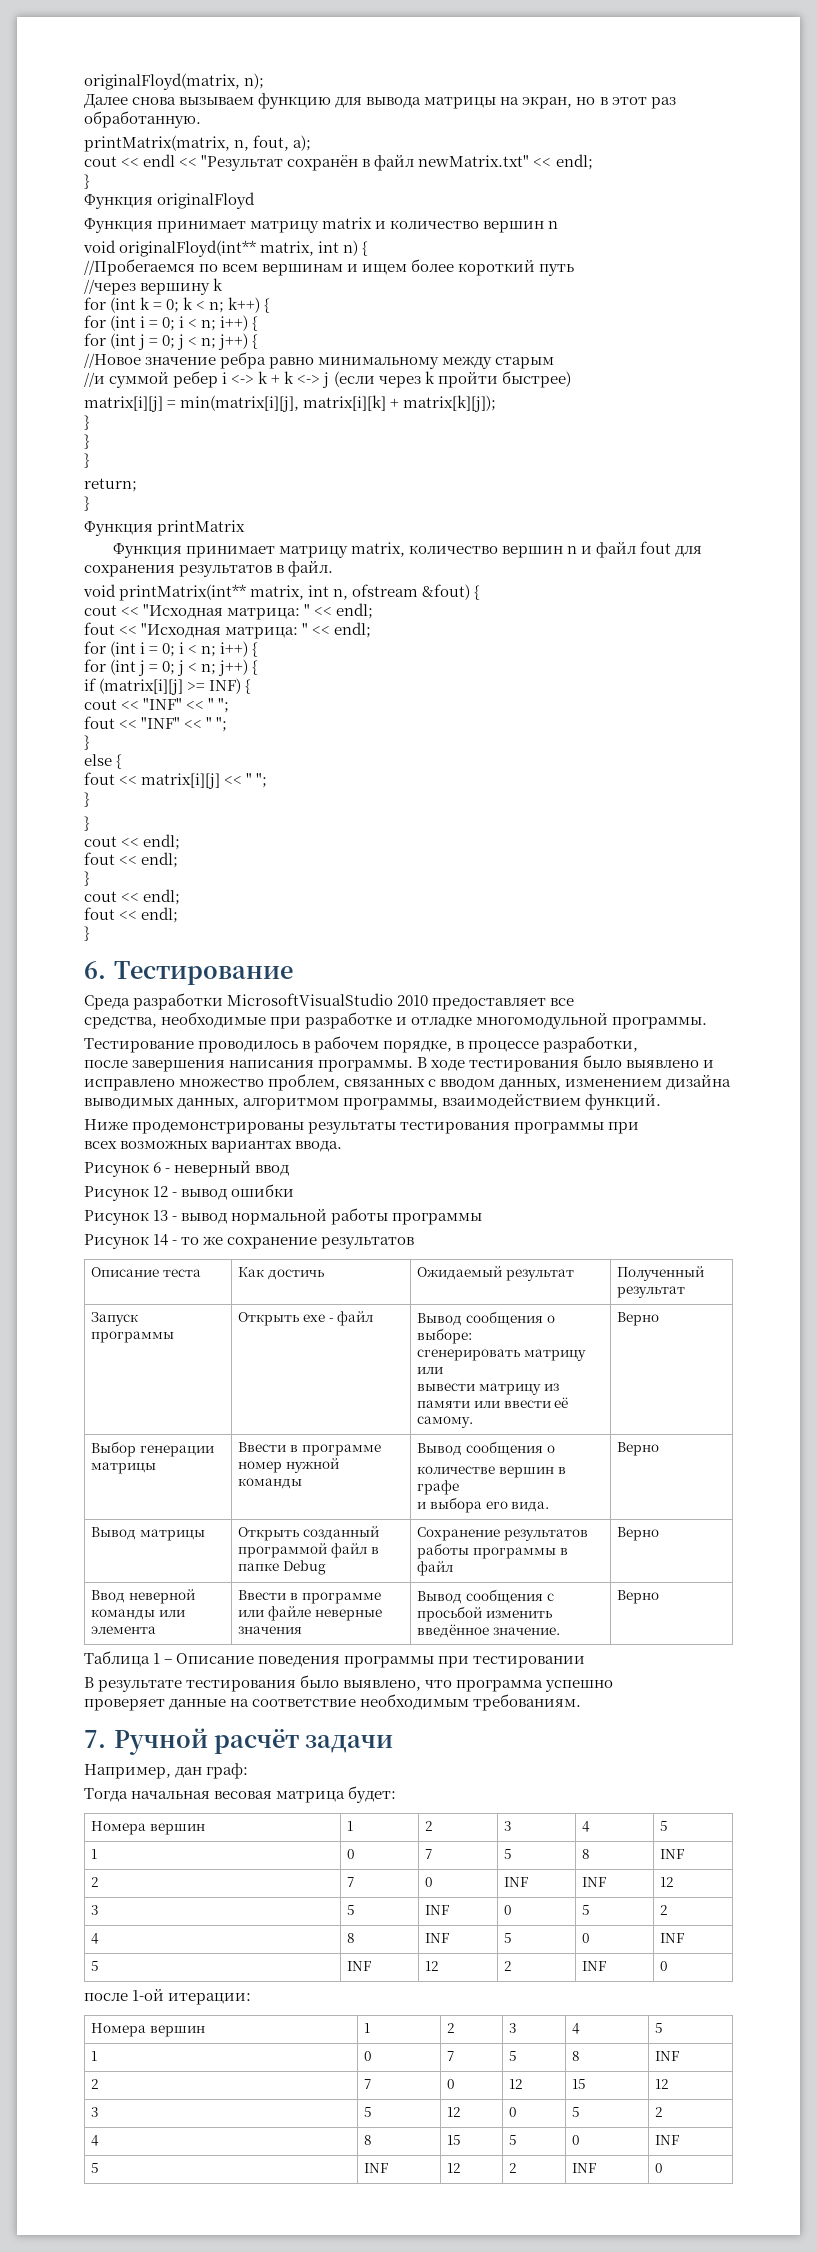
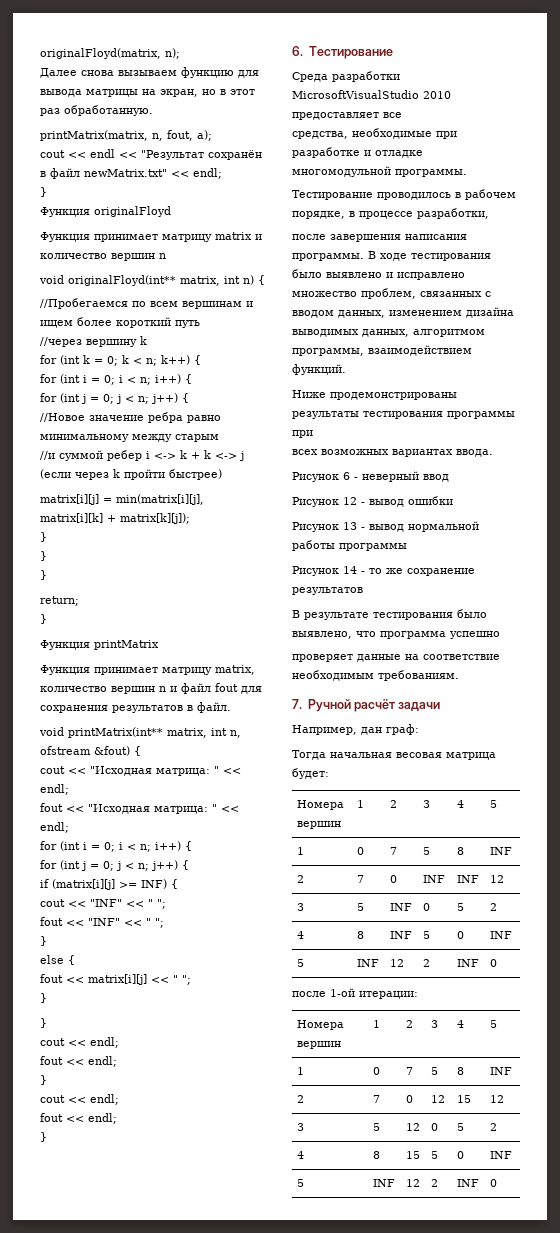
- Описание теста | Как достичь | Ожидаемый результат | Полученный результат
- Запуск программы | Открыть exe - файл | Вывод сообщения о выборе:
- сгенерировать матрицу или
- вывести матрицу из памяти или ввести её самому. | Верно
- Выбор генерации матрицы | Ввести в программе номер нужной команды | Вывод сообщения о
- количестве вершин в графе
- и выбора его вида. | Верно
- Вывод матрицы | Открыть созданный программой файл в папке Debug | Сохранение результатов работы программы в файл | Верно
- Ввод неверной команды или элемента | Ввести в программе или файле неверные значения | Вывод сообщения с просьбой изменить введённое значение. | Верно
- Таблица 1 – Описание поведения программы при тестировании

